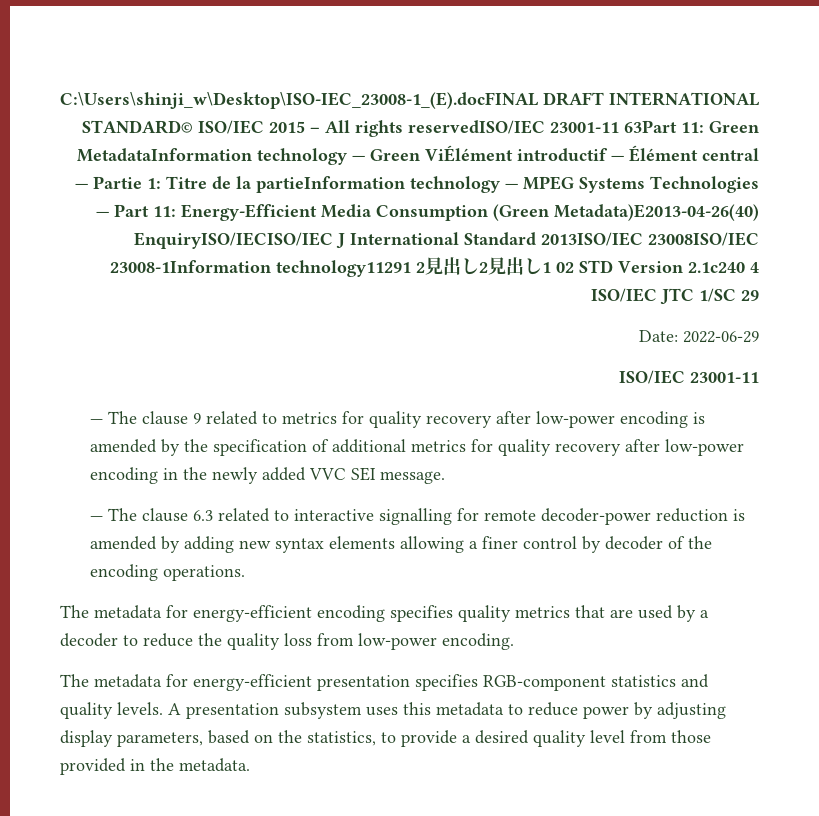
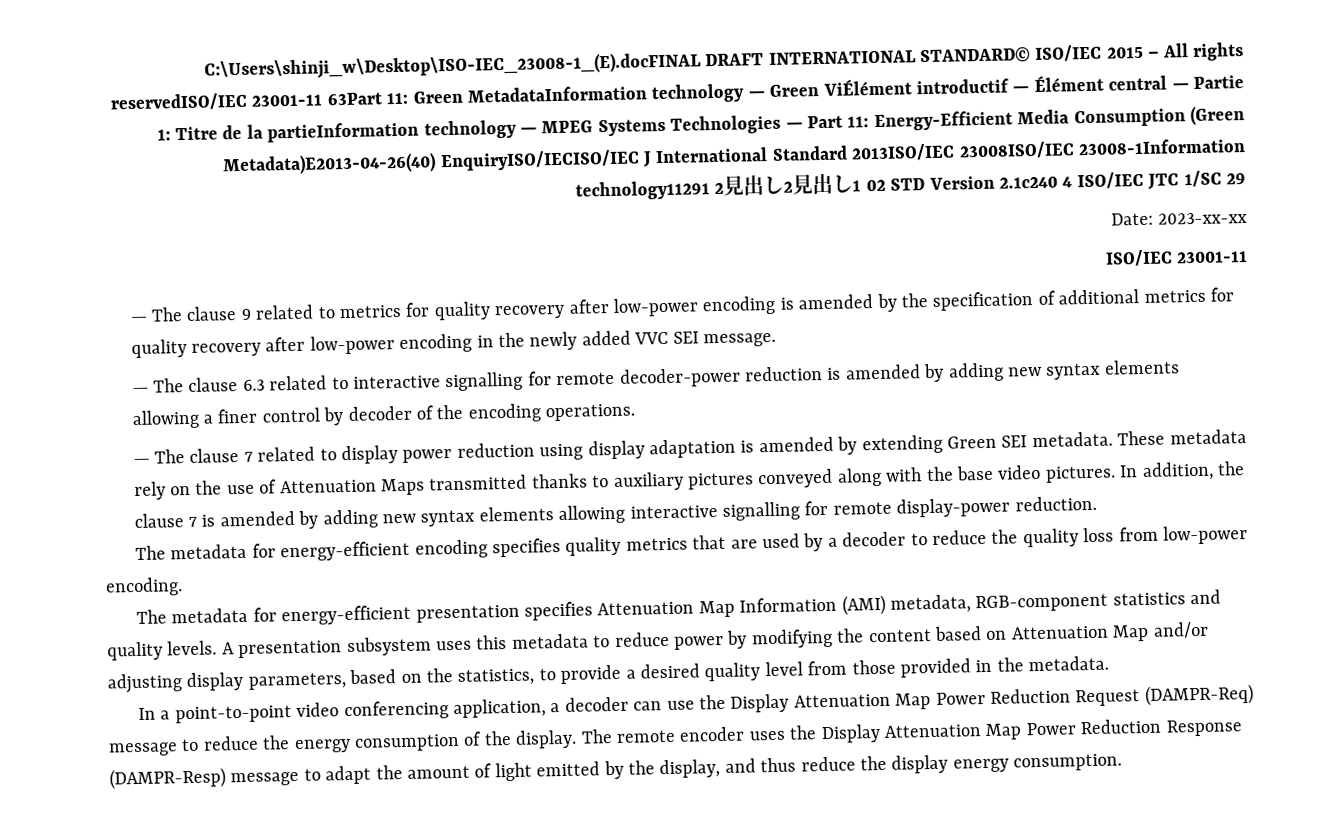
- Date: 2022-06-29
+ Date: 2023-xx-xx
+ — The clause 7 related to display power reduction using display adaptation is amended by extending Green SEI metadata. These metadata rely on the use of Attenuation Maps transmitted thanks to auxiliary pictures conveyed along with the base video pictures. In addition, the clause 7 is amended by adding new syntax elements allowing interactive signalling for remote display-power reduction.
- The metadata for energy-efficient presentation specifies RGB-component statistics and quality levels.
+ The metadata for energy-efficient presentation specifies Attenuation Map Information (AMI) metadata, RGB-component statistics and quality levels.
- A presentation subsystem uses this metadata to reduce power by adjusting display parameters, based on the statistics, to provide a desired quality level from those provided in the metadata.
+ A presentation subsystem uses this metadata to reduce power by modifying the content based on Attenuation Map and/or adjusting display parameters, based on the statistics, to provide a desired quality level from those provided in the metadata.
+ In a point-to-point video conferencing application, a decoder can use the Display Attenuation Map Power Reduction Request (DAMPR-Req) message to reduce the energy consumption of the display. The remote encoder uses the Display Attenuation Map Power Reduction Response (DAMPR-Resp) message to adapt the amount of light emitted by the display, and thus reduce the display energy consumption.

